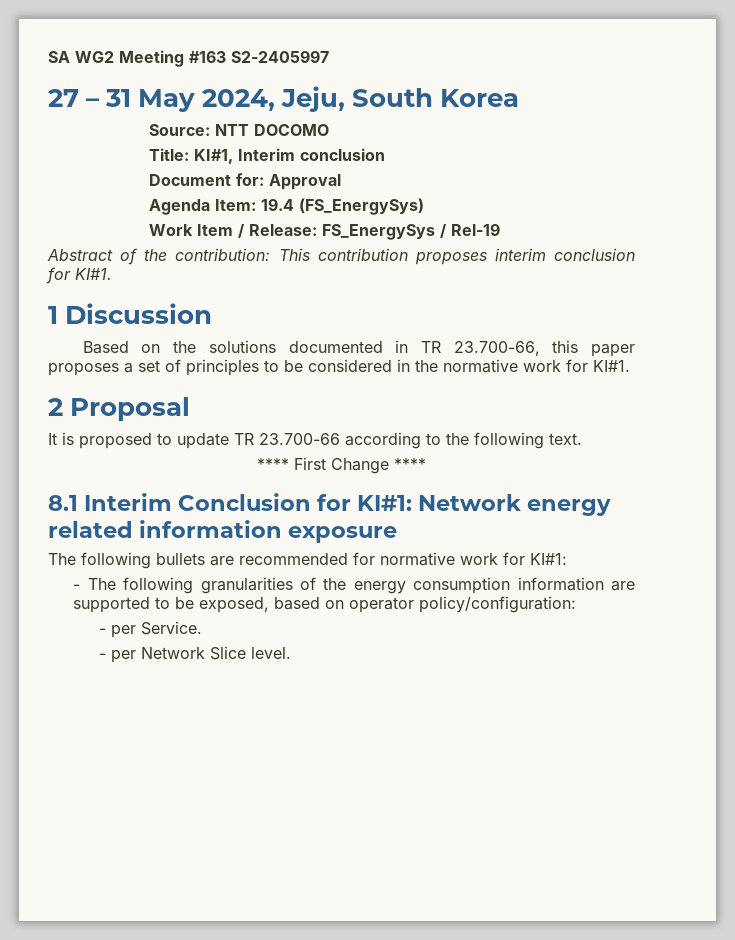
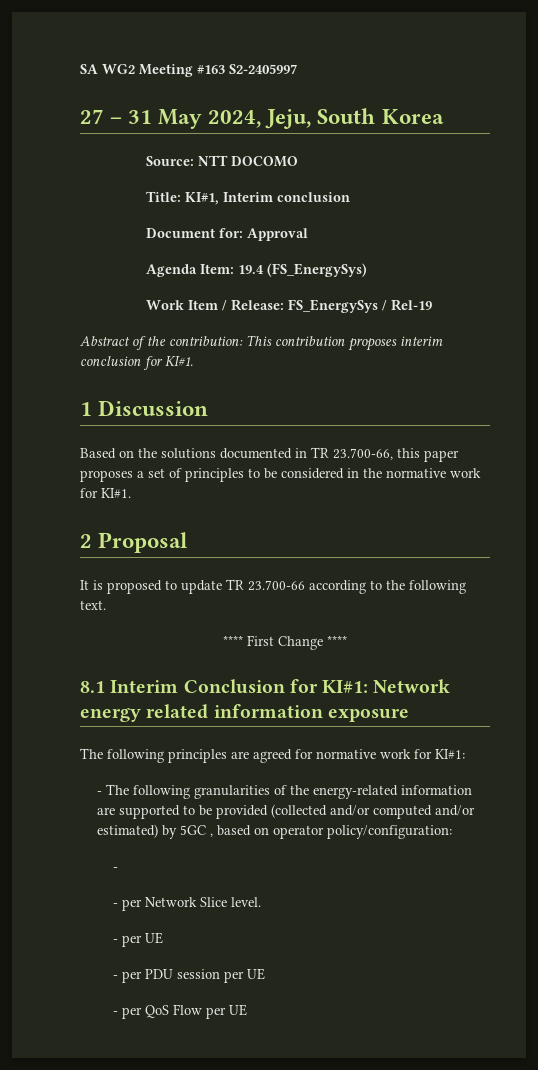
- The following bullets are recommended for normative work for KI#1:
+ The following principles are agreed for normative work for KI#1:
- - The following granularities of the energy consumption information are supported to be exposed, based on operator policy/configuration:
- - per Service.
+ - The following granularities of the energy-related information are supported to be provided (collected and/or computed and/or estimated) by 5GC , based on operator policy/configuration:
+ -
+ - per UE
+ - per PDU session per UE
+ - per QoS Flow per UE

